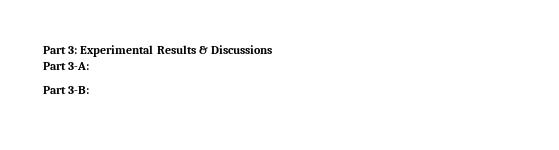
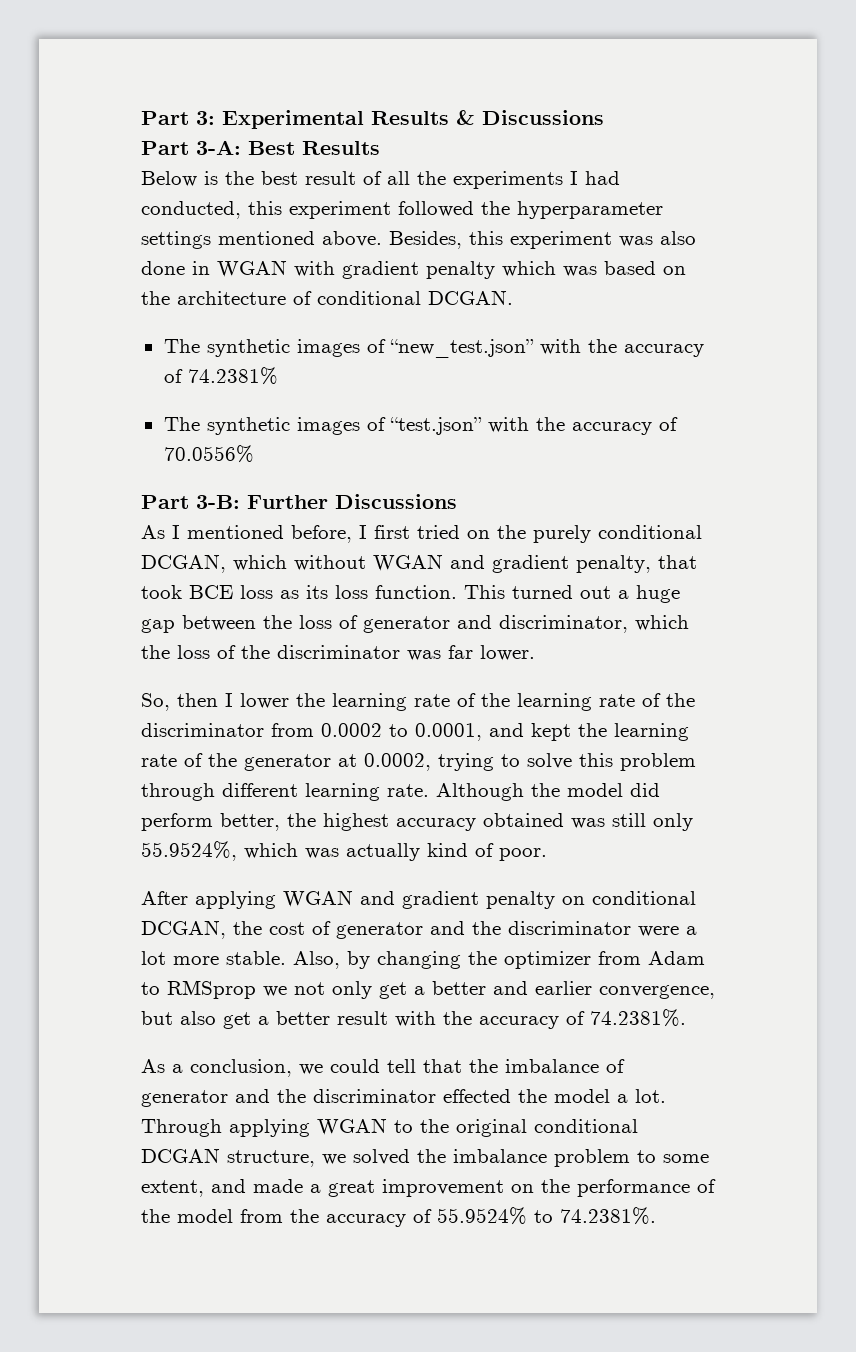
- Part 3-A:
- Part 3-B:
+ Part 3-A: Best Results
+ Below is the best result of all the experiments I had conducted, this experiment followed the hyperparameter settings mentioned above. Besides, this experiment was also done in WGAN with gradient penalty which was based on the architecture of conditional DCGAN.
+ The synthetic images of “new_test.json” with the accuracy of 74.2381%
+ The synthetic images of “test.json” with the accuracy of 70.0556%
+ Part 3-B: Further Discussions
+ As I mentioned before, I first tried on the purely conditional DCGAN, which without WGAN and gradient penalty, that took BCE loss as its loss function. This turned out a huge gap between the loss of generator and discriminator, which the loss of the discriminator was far lower.
+ So, then I lower the learning rate of the learning rate of the discriminator from 0.0002 to 0.0001, and kept the learning rate of the generator at 0.0002, trying to solve this problem through different learning rate. Although the model did perform better, the highest accuracy obtained was still only 55.9524%, which was actually kind of poor.
+ After applying WGAN and gradient penalty on conditional DCGAN, the cost of generator and the discriminator were a lot more stable. Also, by changing the optimizer from Adam to RMSprop we not only get a better and earlier convergence, but also get a better result with the accuracy of 74.2381%.
+ As a conclusion, we could tell that the imbalance of generator and the discriminator effected the model a lot. Through applying WGAN to the original conditional DCGAN structure, we solved the imbalance problem to some extent, and made a great improvement on the performance of the model from the accuracy of 55.9524% to 74.2381%.

